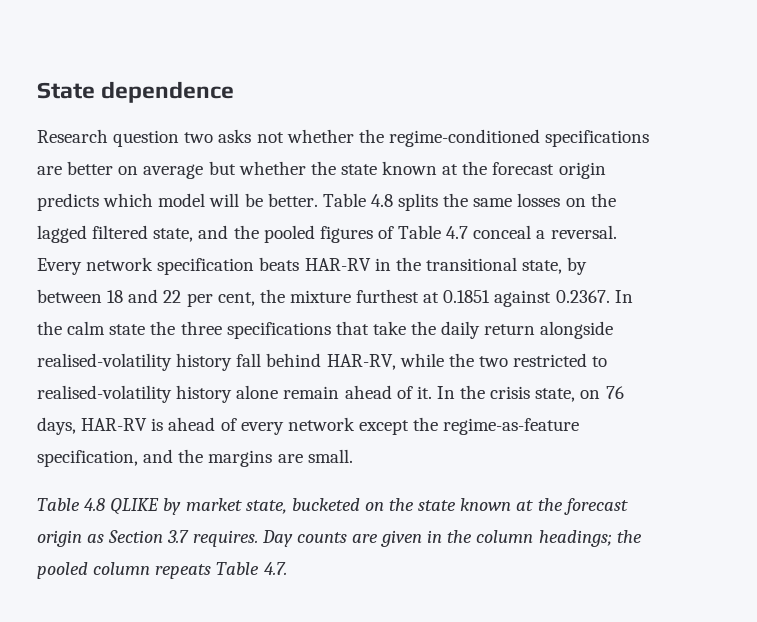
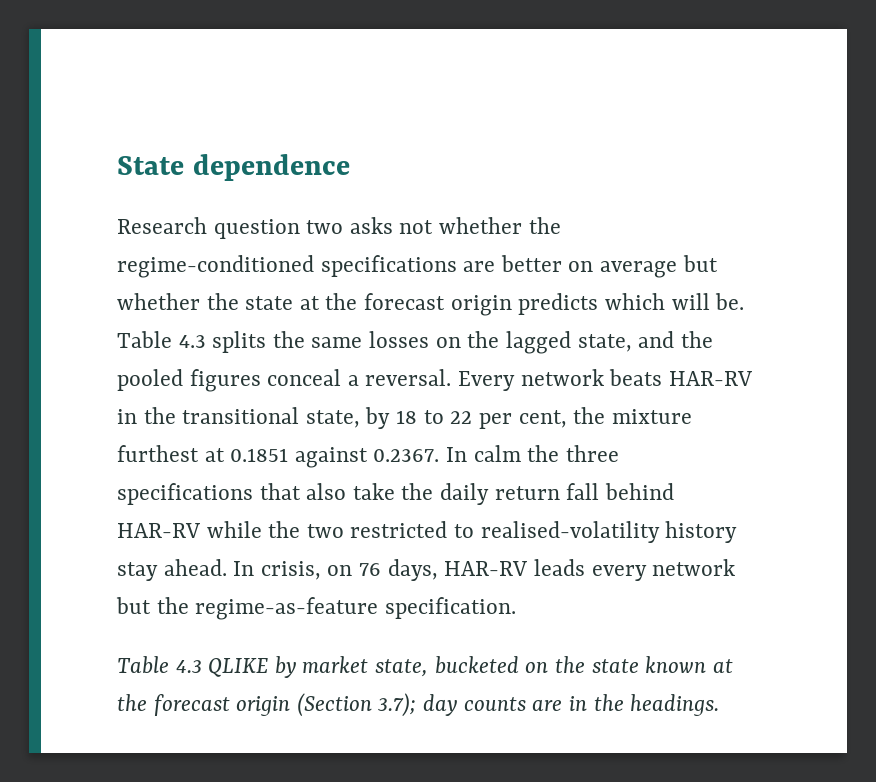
- Research question two asks not whether the regime-conditioned specifications are better on average but whether the state known at the forecast origin predicts which model will be better. Table 4.8 splits the same losses on the lagged filtered state, and the pooled figures of Table 4.7 conceal a reversal.
+ Research question two asks not whether the regime-conditioned specifications are better on average but whether the state at the forecast origin predicts which will be. Table 4.3 splits the same losses on the lagged state, and the pooled figures conceal a reversal.
- Every network specification beats HAR-RV in the transitional state, by between 18 and 22 per cent, the mixture furthest at 0.1851 against 0.2367. In the calm state the three specifications that take the daily return alongside realised-volatility history fall behind HAR-RV, while the two restricted to realised-volatility history alone remain ahead of it. In the crisis state, on 76 days, HAR-RV is ahead of every network except the regime-as-feature specification, and the margins are small.
- Table 4.8 QLIKE by market state, bucketed on the state known at the forecast origin as Section 3.7 requires. Day counts are given in the column headings; the pooled column repeats Table 4.7.
+ Every network beats HAR-RV in the transitional state, by 18 to 22 per cent, the mixture furthest at 0.1851 against 0.2367. In calm the three specifications that also take the daily return fall behind HAR-RV while the two restricted to realised-volatility history stay ahead. In crisis, on 76 days, HAR-RV leads every network but the regime-as-feature specification.
+ Table 4.3 QLIKE by market state, bucketed on the state known at the forecast origin (Section 3.7); day counts are in the headings.

